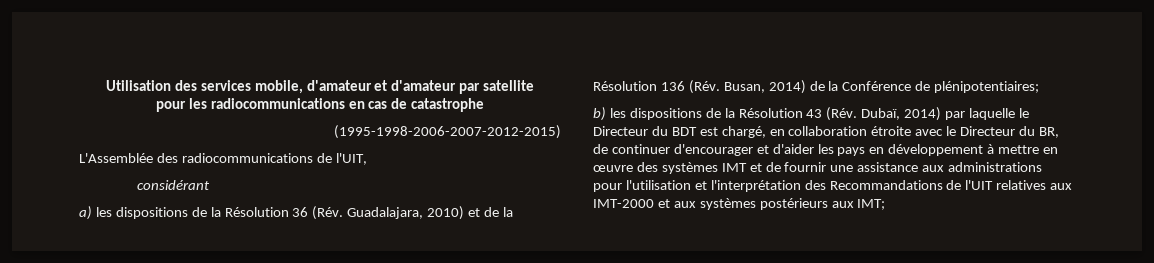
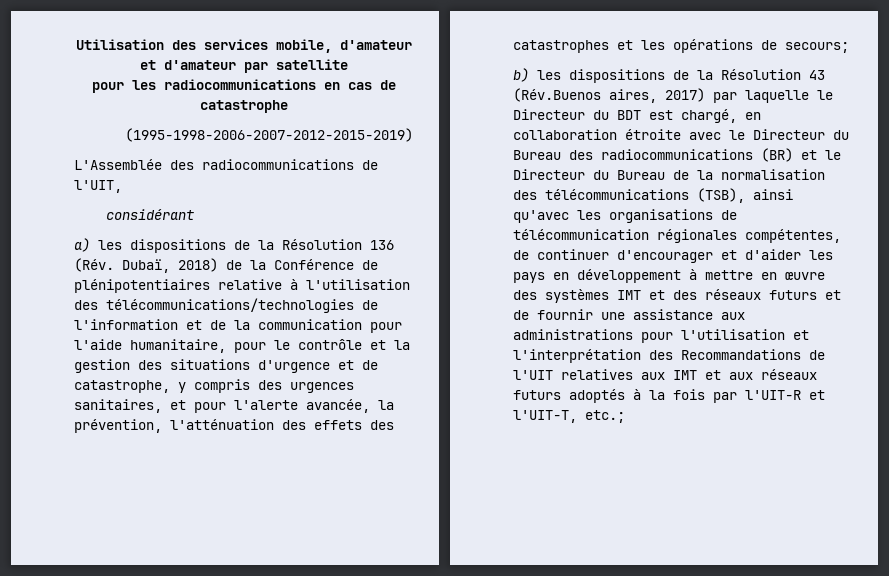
- (1995-1998-2006-2007-2012-2015)
+ (1995-1998-2006-2007-2012-2015-2019)
- a) les dispositions de la Résolution 36 (Rév. Guadalajara, 2010) et de la Résolution 136 (Rév. Busan, 2014) de la Conférence de plénipotentiaires;
+ a) les dispositions de la Résolution 136 (Rév. Dubaï, 2018) de la Conférence de plénipotentiaires relative à l'utilisation des télécommunications/technologies de l'information et de la communication pour l'aide humanitaire, pour le contrôle et la gestion des situations d'urgence et de catastrophe, y compris des urgences sanitaires, et pour l'alerte avancée, la prévention, l'atténuation des effets des catastrophes et les opérations de secours;
- b) les dispositions de la Résolution 43 (Rév. Dubaï, 2014) par laquelle le Directeur du BDT est chargé, en collaboration étroite avec le Directeur du BR, de continuer d'encourager et d'aider les pays en développement à mettre en œuvre des systèmes IMT et de fournir une assistance aux administrations pour l'utilisation et l'interprétation des Recommandations de l'UIT relatives aux IMT-2000 et aux systèmes postérieurs aux IMT;
+ b) les dispositions de la Résolution 43 (Rév.Buenos aires, 2017) par laquelle le Directeur du BDT est chargé, en collaboration étroite avec le Directeur du Bureau des radiocommunications (BR) et le Directeur du Bureau de la normalisation des télécommunications (TSB), ainsi qu'avec les organisations de télécommunication régionales compétentes, de continuer d'encourager et d'aider les pays en développement à mettre en œuvre des systèmes IMT et des réseaux futurs et de fournir une assistance aux administrations pour l'utilisation et l'interprétation des Recommandations de l'UIT relatives aux IMT et aux réseaux futurs adoptés à la fois par l'UIT-R et l'UIT-T, etc.;

